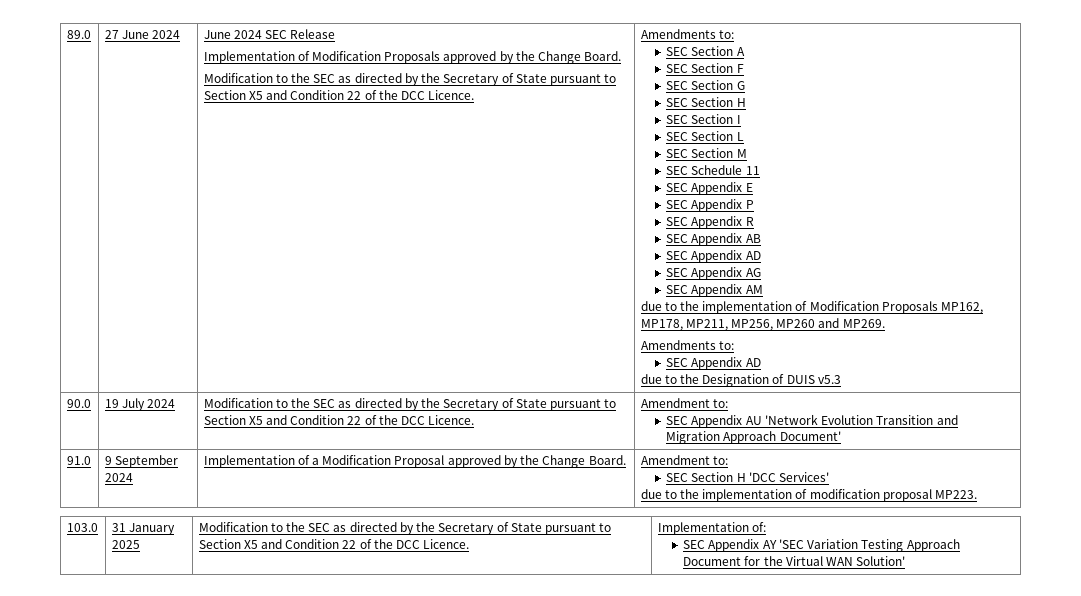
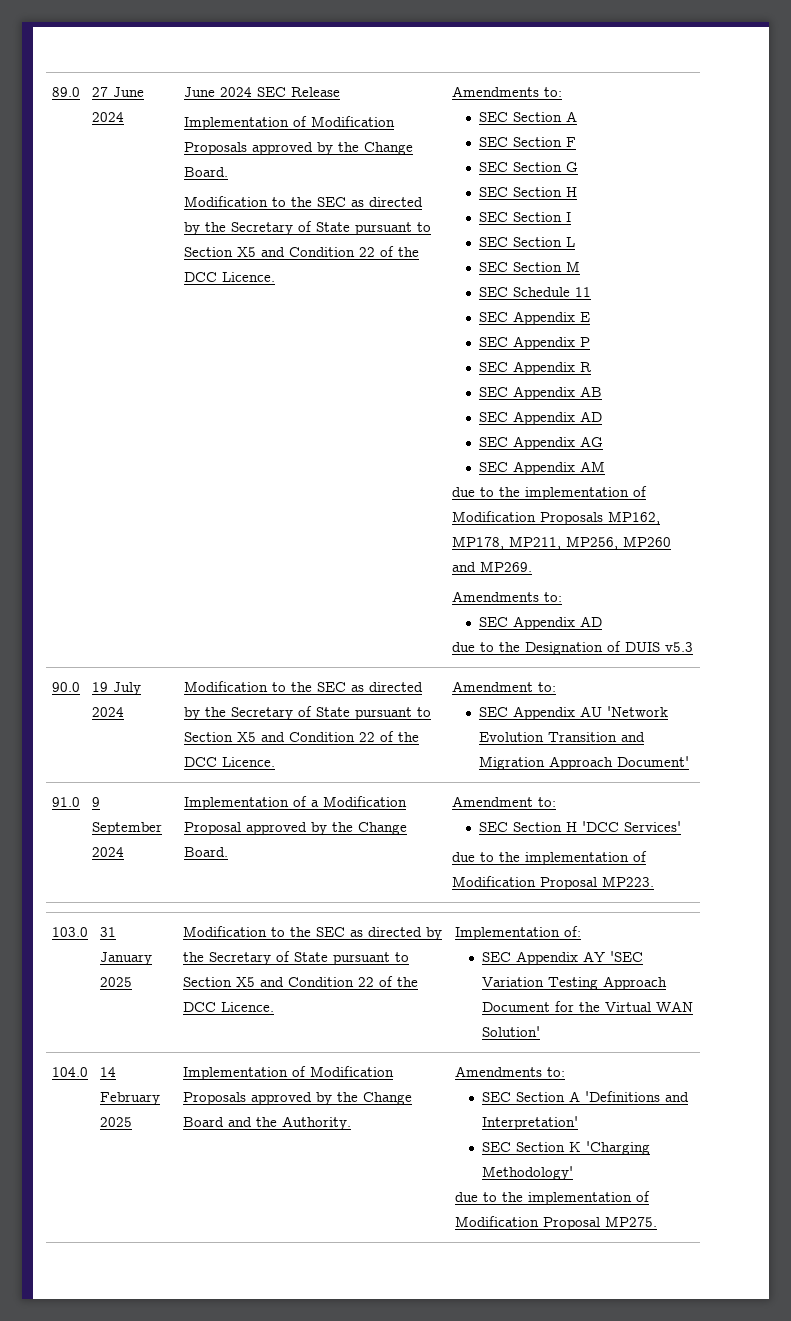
  91.0 | 9 September 2024 | Implementation of a Modification Proposal approved by the Change Board. | Amendment to:
  SEC Section H 'DCC Services'
- due to the implementation of modification proposal MP223.
+ due to the implementation of Modification Proposal MP223.
+ 104.0 | 14 February 2025 | Implementation of Modification Proposals approved by the Change Board and the Authority. | Amendments to:
+ SEC Section A 'Definitions and Interpretation'
+ SEC Section K 'Charging Methodology'
+ due to the implementation of Modification Proposal MP275.

